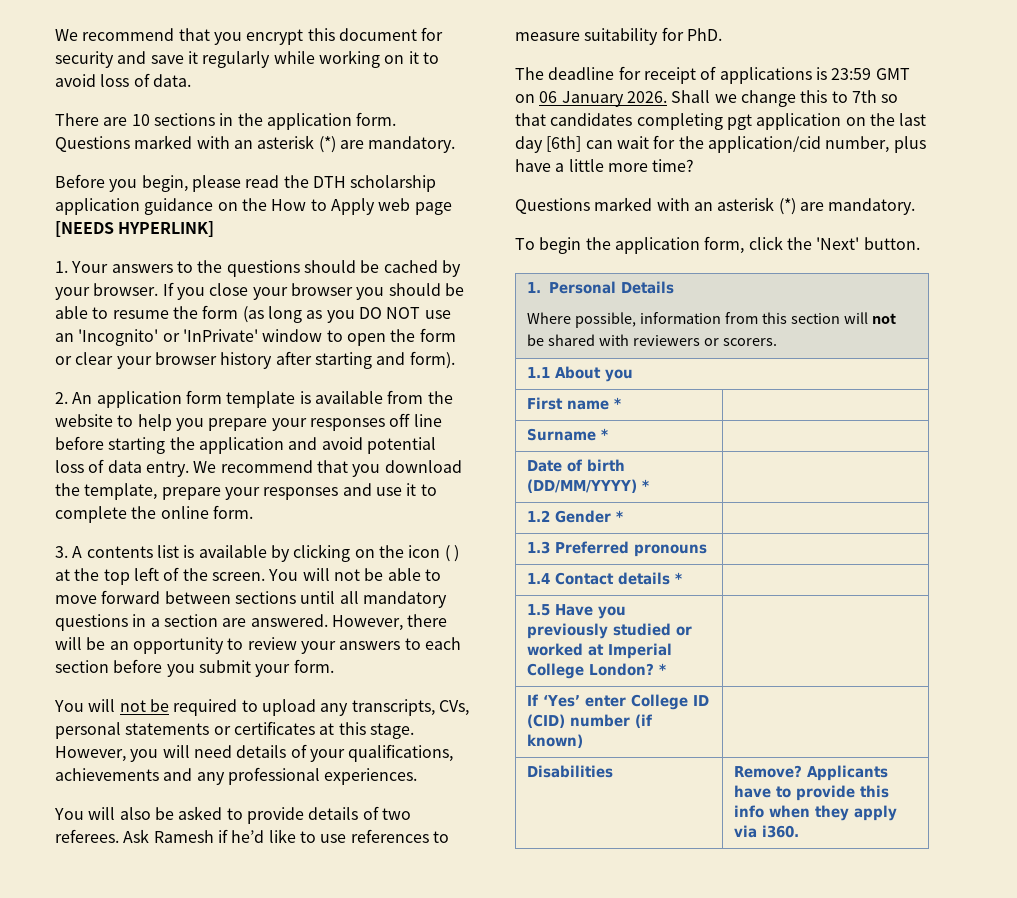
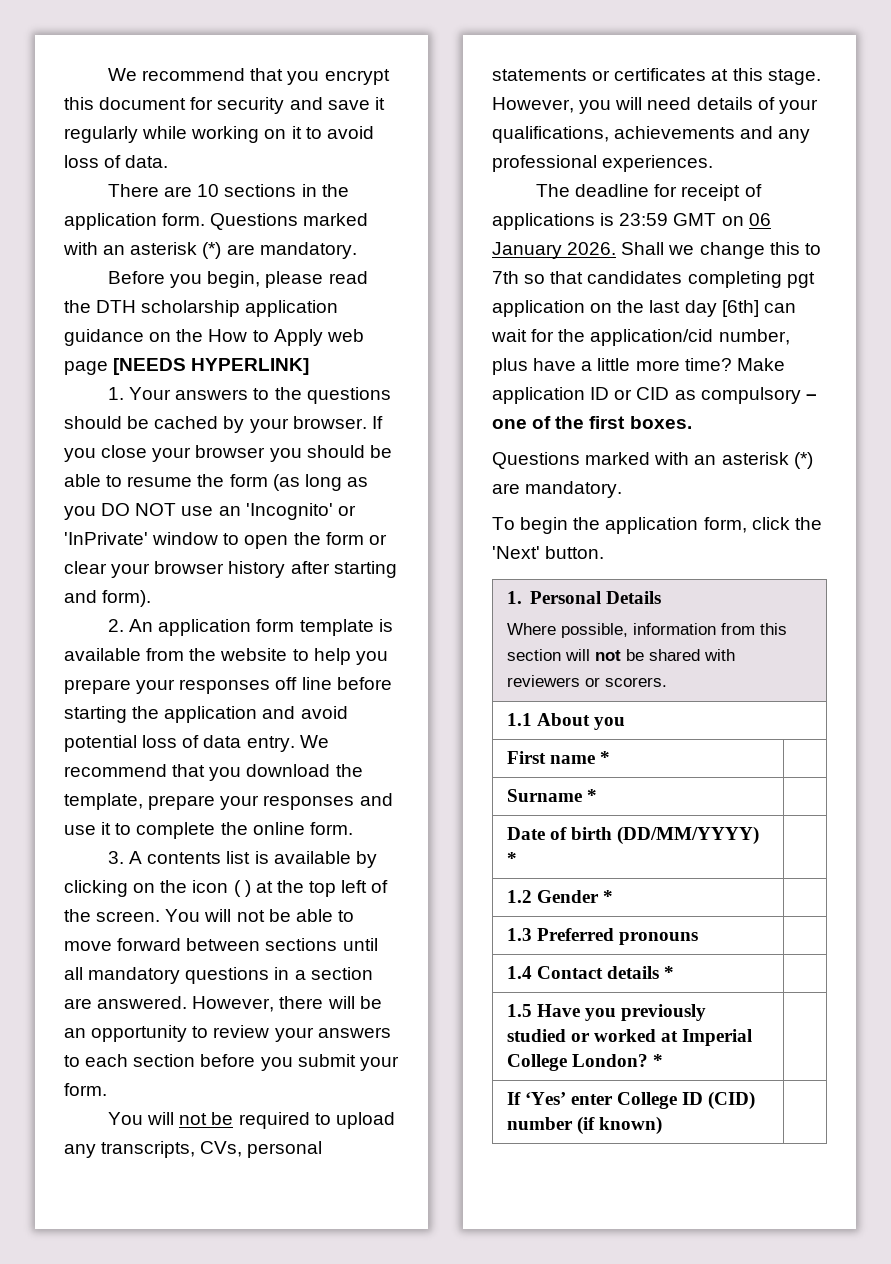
- You will also be asked to provide details of two referees. Ask Ramesh if he’d like to use references to measure suitability for PhD.
+ Make application ID or CID as compulsory – one of the first boxes.
- Disabilities | Remove? Applicants have to provide this info when they apply via i360.

